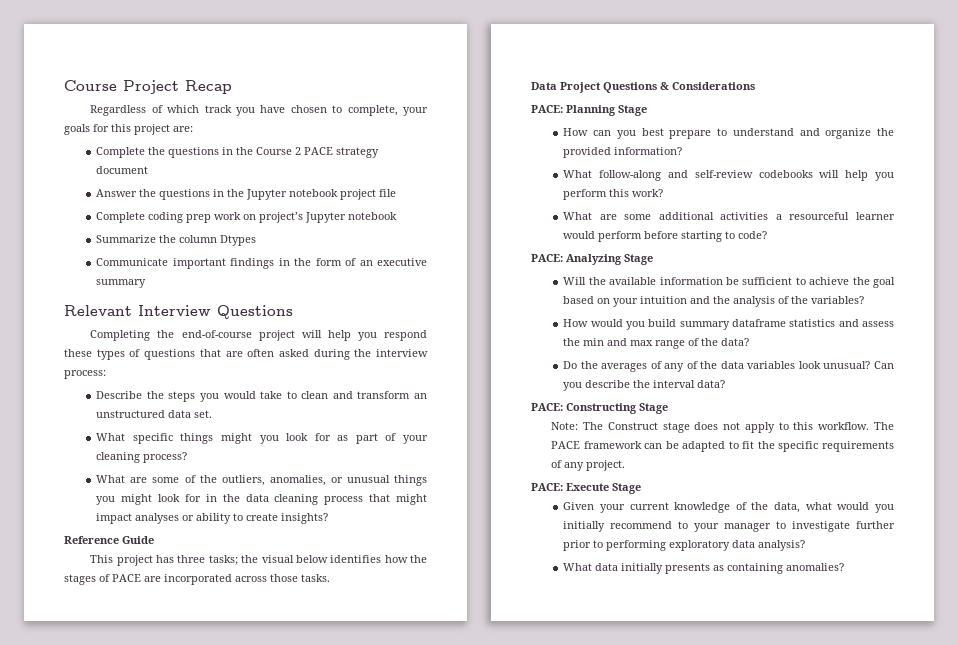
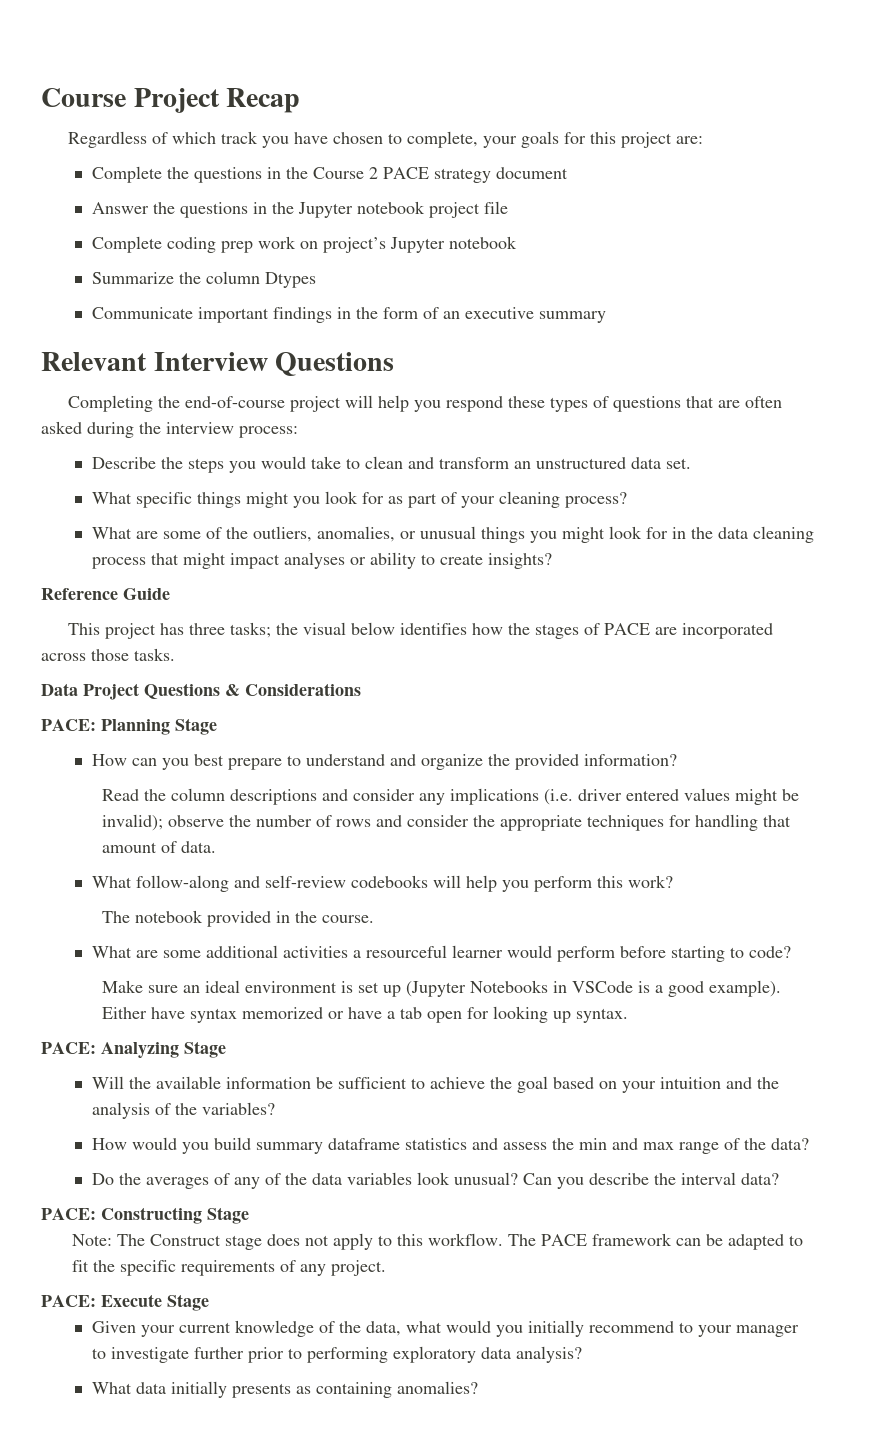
+ Read the column descriptions and consider any implications (i.e. driver entered values might be invalid); observe the number of rows and consider the appropriate techniques for handling that amount of data.
+ The notebook provided in the course.
+ Make sure an ideal environment is set up (Jupyter Notebooks in VSCode is a good example). Either have syntax memorized or have a tab open for looking up syntax.

